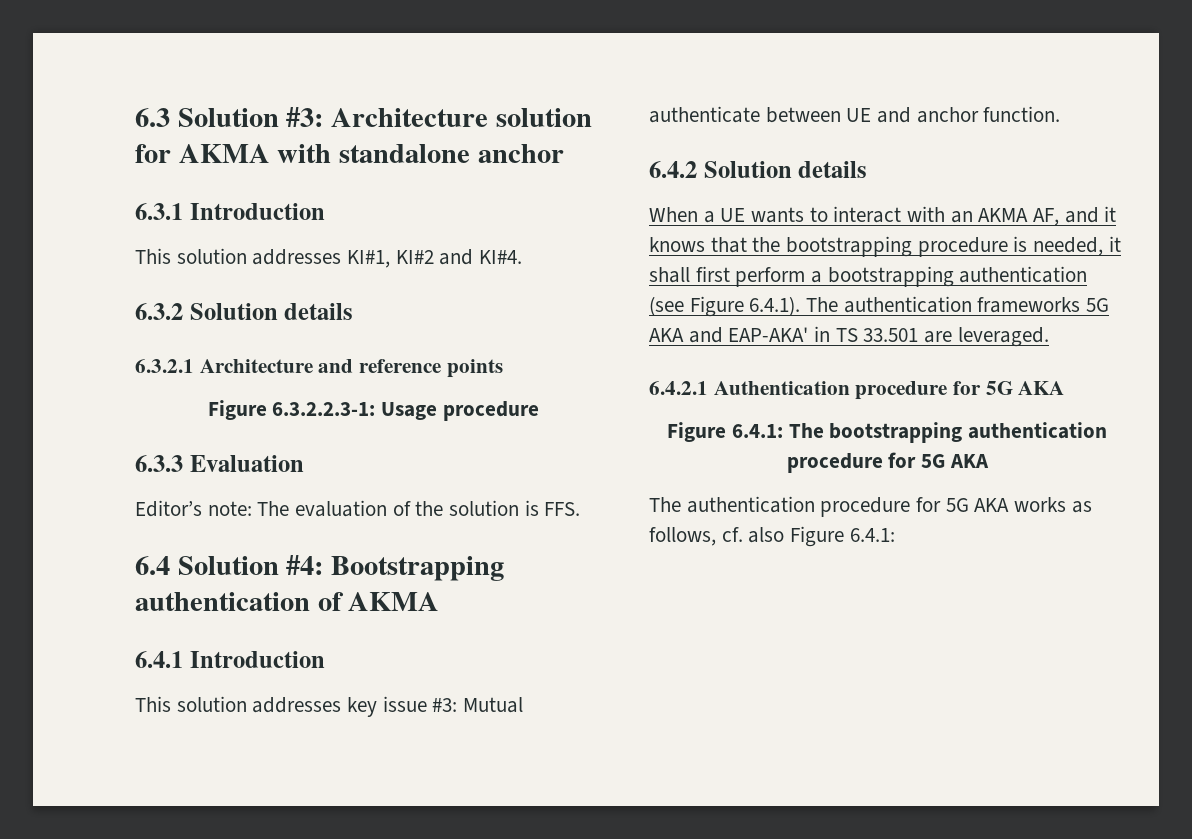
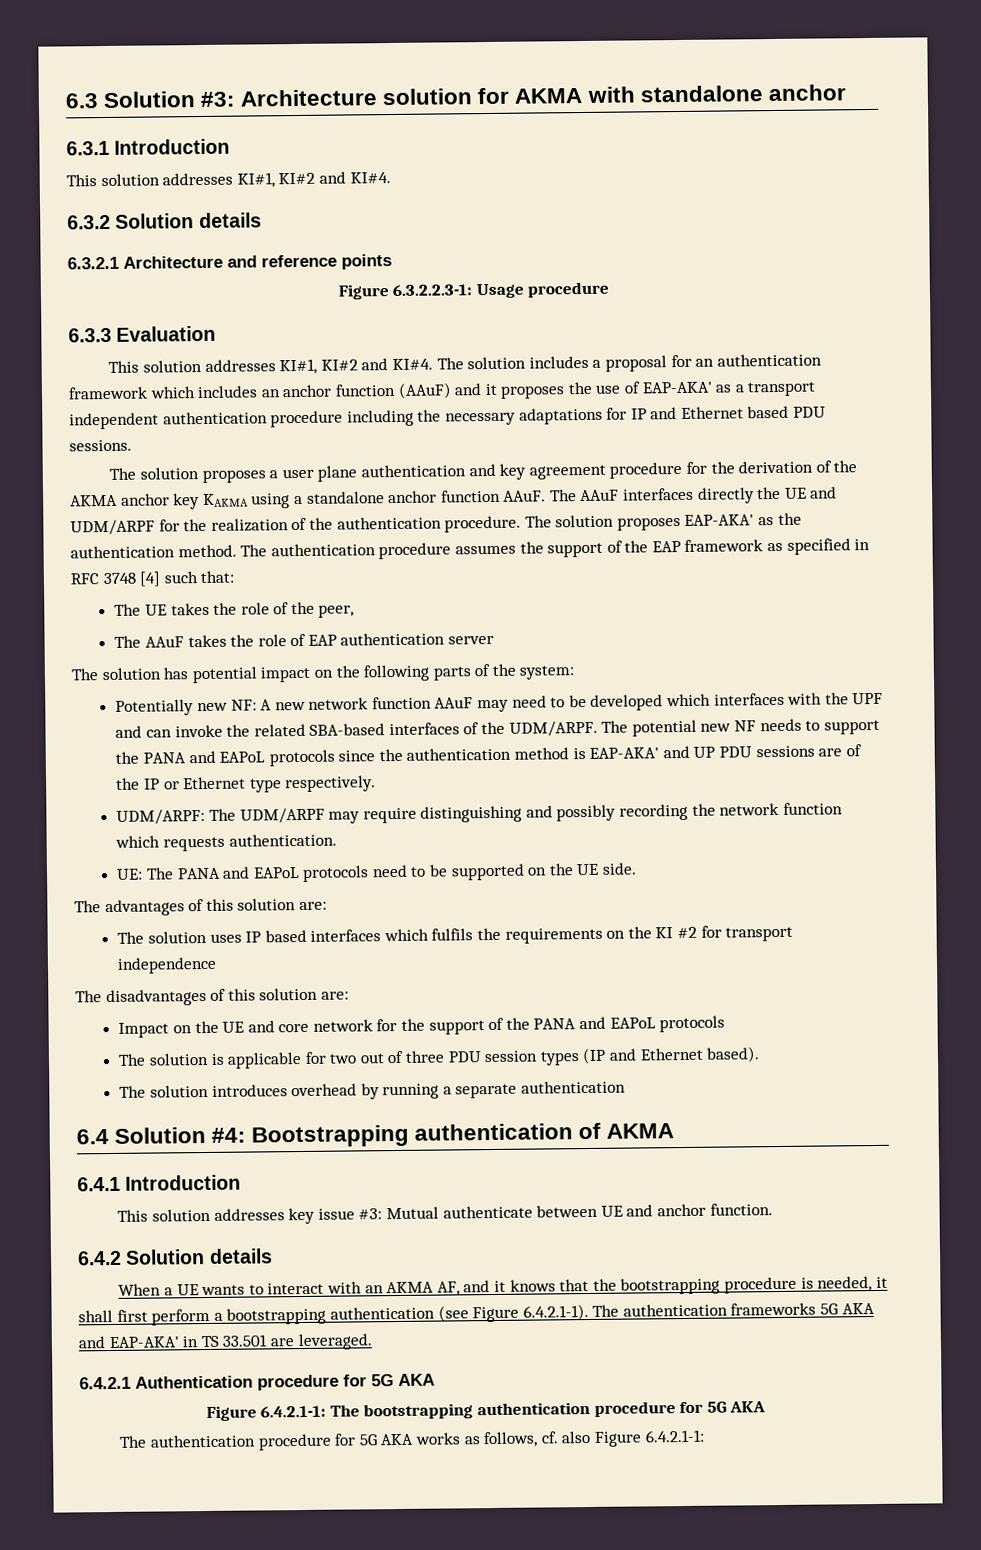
- Editor’s note: The evaluation of the solution is FFS.
+ This solution addresses KI#1, KI#2 and KI#4. The solution includes a proposal for an authentication framework which includes an anchor function (AAuF) and it proposes the use of EAP-AKA' as a transport independent authentication procedure including the necessary adaptations for IP and Ethernet based PDU sessions.
+ The solution proposes a user plane authentication and key agreement procedure for the derivation of the AKMA anchor key KAKMA using a standalone anchor function AAuF. The AAuF interfaces directly the UE and UDM/ARPF for the realization of the authentication procedure. The solution proposes EAP-AKA' as the authentication method. The authentication procedure assumes the support of the EAP framework as specified in RFC 3748 [4] such that:
+ The UE takes the role of the peer,
+ The AAuF takes the role of EAP authentication server
+ The solution has potential impact on the following parts of the system:
+ Potentially new NF: A new network function AAuF may need to be developed which interfaces with the UPF and can invoke the related SBA-based interfaces of the UDM/ARPF. The potential new NF needs to support the PANA and EAPoL protocols since the authentication method is EAP-AKA' and UP PDU sessions are of the IP or Ethernet type respectively.
+ UDM/ARPF: The UDM/ARPF may require distinguishing and possibly recording the network function which requests authentication.
+ UE: The PANA and EAPoL protocols need to be supported on the UE side.
+ The advantages of this solution are:
+ The solution uses IP based interfaces which fulfils the requirements on the KI #2 for transport independence
+ The disadvantages of this solution are:
+ Impact on the UE and core network for the support of the PANA and EAPoL protocols
+ The solution is applicable for two out of three PDU session types (IP and Ethernet based).
+ The solution introduces overhead by running a separate authentication
- When a UE wants to interact with an AKMA AF, and it knows that the bootstrapping procedure is needed, it shall first perform a bootstrapping authentication (see Figure 6.4.1). The authentication frameworks 5G AKA and EAP-AKA' in TS 33.501 are leveraged.
+ When a UE wants to interact with an AKMA AF, and it knows that the bootstrapping procedure is needed, it shall first perform a bootstrapping authentication (see Figure 6.4.2.1-1). The authentication frameworks 5G AKA and EAP-AKA' in TS 33.501 are leveraged.
- Figure 6.4.1: The bootstrapping authentication procedure for 5G AKA
+ Figure 6.4.2.1-1: The bootstrapping authentication procedure for 5G AKA
- The authentication procedure for 5G AKA works as follows, cf. also Figure 6.4.1:
+ The authentication procedure for 5G AKA works as follows, cf. also Figure 6.4.2.1-1:

